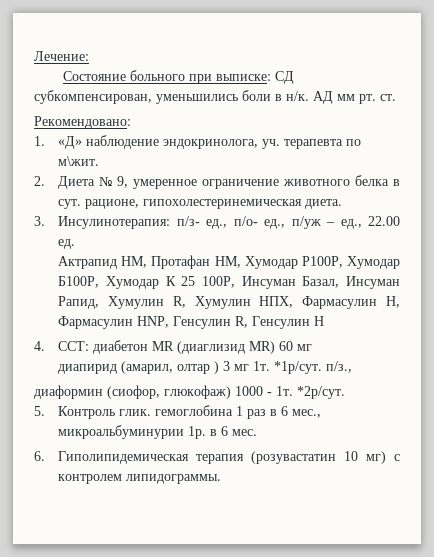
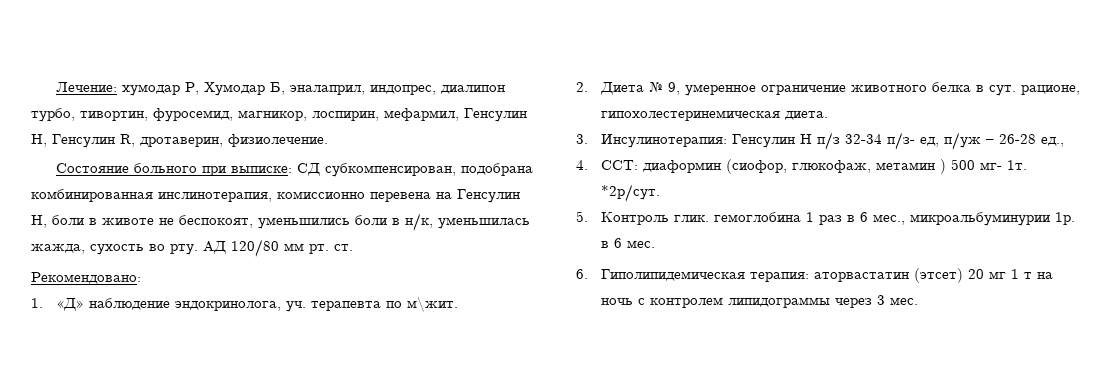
- Лечение:
+ Лечение: хумодар Р, Хумодар Б, эналаприл, индопрес, диалипон турбо, тивортин, фуросемид, магникор, лоспирин, мефармил, Генсулин Н, Генсулин R, дротаверин, физиолечение.
- Состояние больного при выписке: СД субкомпенсирован, уменьшились боли в н/к. АД мм рт. ст.
+ Состояние больного при выписке: СД субкомпенсирован, подобрана комбинированная инслинотерапия, комиссионно перевена на Генсулин Н, боли в животе не беспокоят, уменьшились боли в н/к, уменьшилась жажда, сухость во рту. АД 120/80 мм рт. ст.
- 3. Инсулинотерапия: п/з- ед., п/о- ед., п/уж – ед., 22.00 ед.
- Актрапид НМ, Протафан НМ, Хумодар Р100Р, Хумодар Б100Р, Хумодар К 25 100Р, Инсуман Базал, Инсуман Рапид, Хумулин R, Хумулин НПХ, Фармасулин Н, Фармасулин НNР, Генсулин R, Генсулин Н
- 4. ССТ: диабетон МR (диаглизид МR) 60 мг
- диапирид (амарил, олтар ) 3 мг 1т. *1р/сут. п/з.,
- диаформин (сиофор, глюкофаж) 1000 - 1т.
+ 3. Инсулинотерапия: Генсулин Н п/з 32-34 п/з- ед, п/уж – 26-28 ед.,
+ 4. ССТ: диаформин (сиофор, глюкофаж, метамин ) 500 мг- 1т.
- 6. Гиполипидемическая терапия (розувастатин 10 мг) с контролем липидограммы.
+ 6. Гиполипидемическая терапия: аторвастатин (этсет) 20 мг 1 т на ночь с контролем липидограммы через 3 мес.

